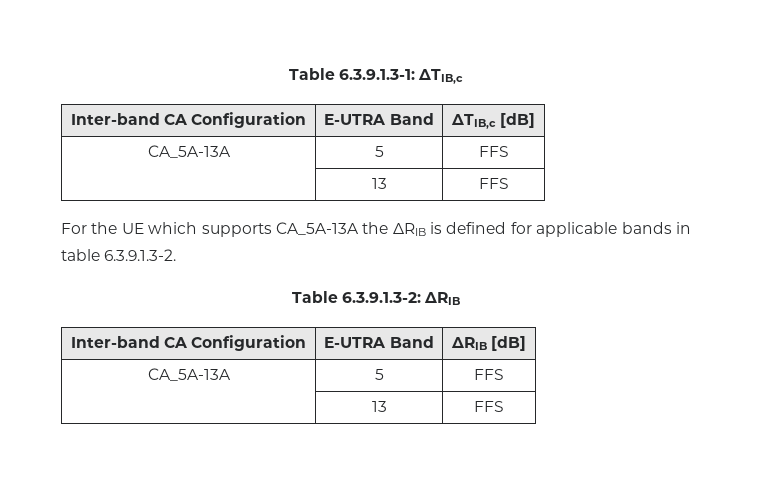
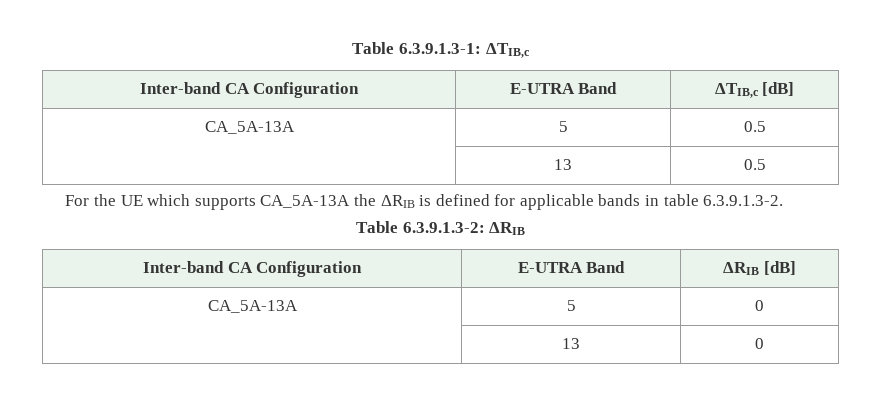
  Inter-band CA Configuration | E-UTRA Band | ΔTIB,c [dB]
- CA_5A-13A | 5 | FFS
- | 13 | FFS
+ CA_5A-13A | 5 | 0.5
+ | 13 | 0.5
  Inter-band CA Configuration | E-UTRA Band | ΔRIB [dB]
- CA_5A-13A | 5 | FFS
- | 13 | FFS
+ CA_5A-13A | 5 | 0
+ | 13 | 0

